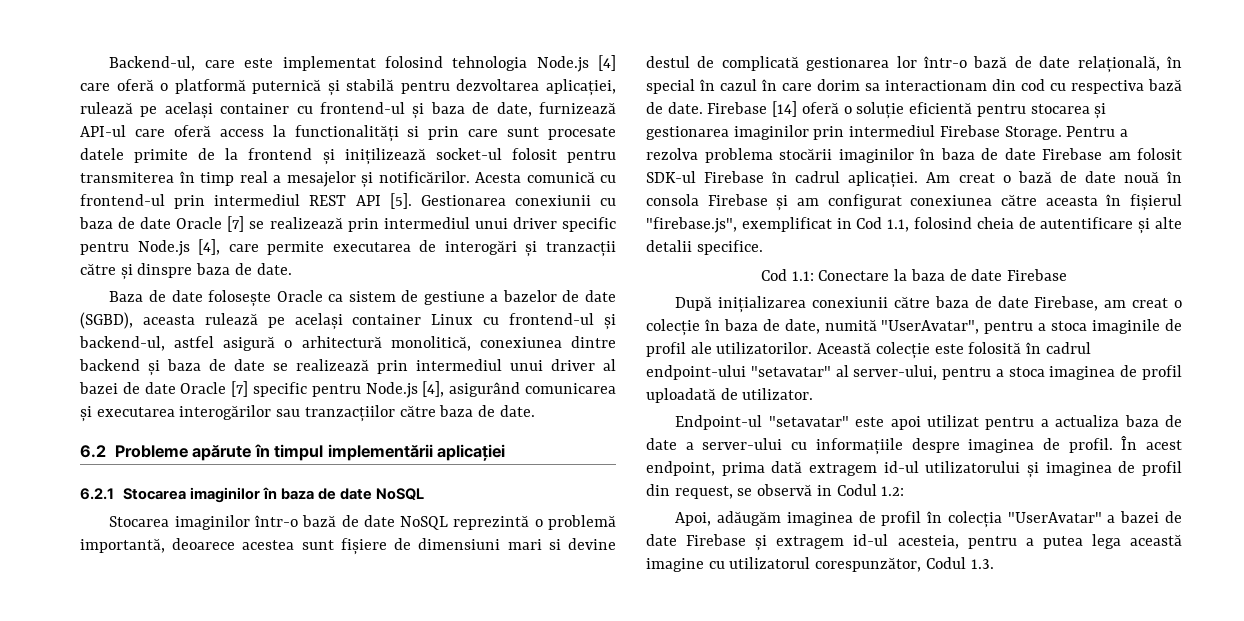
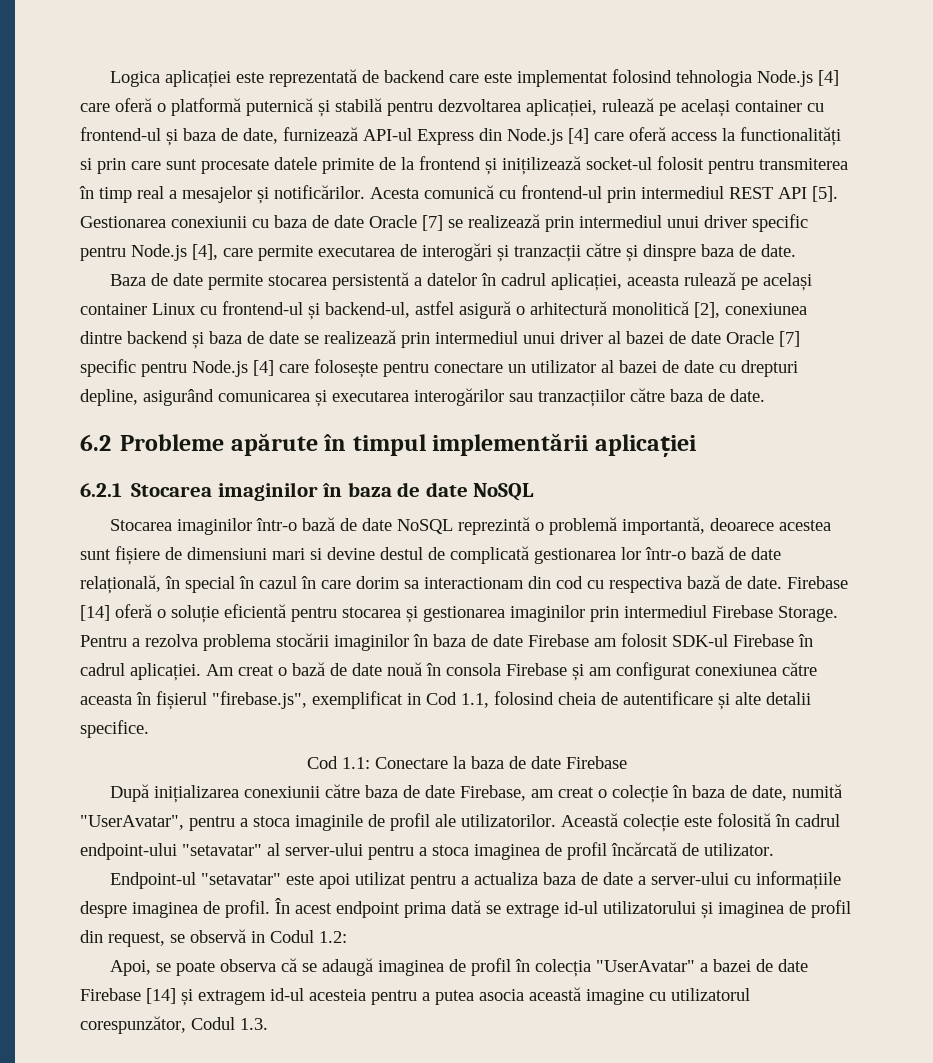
- Backend-ul, care este implementat folosind tehnologia Node.js [4] care oferă o platformă puternică și stabilă pentru dezvoltarea aplicației, rulează pe același container cu frontend-ul și baza de date, furnizează API-ul care oferă access la functionalități si prin care sunt procesate datele primite de la frontend și inițilizează socket-ul folosit pentru transmiterea în timp real a mesajelor și notificărilor.
+ Logica aplicației este reprezentată de backend care este implementat folosind tehnologia Node.js [4] care oferă o platformă puternică și stabilă pentru dezvoltarea aplicației, rulează pe același container cu frontend-ul și baza de date, furnizează API-ul Express din Node.js [4] care oferă access la functionalități si prin care sunt procesate datele primite de la frontend și inițilizează socket-ul folosit pentru transmiterea în timp real a mesajelor și notificărilor.
- Baza de date folosește Oracle ca sistem de gestiune a bazelor de date (SGBD), aceasta rulează pe același container Linux cu frontend-ul și backend-ul, astfel asigură o arhitectură monolitică, conexiunea dintre backend și baza de date se realizează prin intermediul unui driver al bazei de date Oracle [7] specific pentru Node.js [4], asigurând comunicarea și executarea interogărilor sau tranzacțiilor către baza de date.
+ Baza de date permite stocarea persistentă a datelor în cadrul aplicației, aceasta rulează pe același container Linux cu frontend-ul și backend-ul, astfel asigură o arhitectură monolitică [2], conexiunea dintre backend și baza de date se realizează prin intermediul unui driver al bazei de date Oracle [7] specific pentru Node.js [4] care folosește pentru conectare un utilizator al bazei de date cu drepturi depline, asigurând comunicarea și executarea interogărilor sau tranzacțiilor către baza de date.
- Această colecție este folosită în cadrul endpoint-ului "setavatar" al server-ului, pentru a stoca imaginea de profil uploadată de utilizator.
+ Această colecție este folosită în cadrul endpoint-ului "setavatar" al server-ului pentru a stoca imaginea de profil încărcată de utilizator.
- În acest endpoint, prima dată extragem id-ul utilizatorului și imaginea de profil din request, se observă in Codul 1.2:
+ În acest endpoint prima dată se extrage id-ul utilizatorului și imaginea de profil din request, se observă in Codul 1.2:
- Apoi, adăugăm imaginea de profil în colecția "UserAvatar" a bazei de date Firebase și extragem id-ul acesteia, pentru a putea lega această imagine cu utilizatorul corespunzător, Codul 1.3.
+ Apoi, se poate observa că se adaugă imaginea de profil în colecția "UserAvatar" a bazei de date Firebase [14] și extragem id-ul acesteia pentru a putea asocia această imagine cu utilizatorul corespunzător, Codul 1.3.

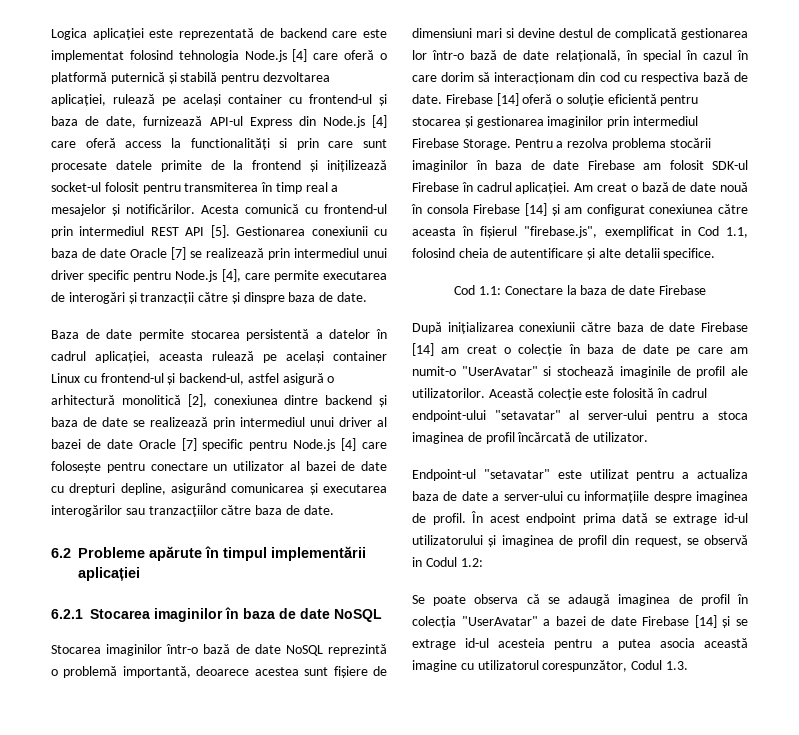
- Stocarea imaginilor într-o bază de date NoSQL reprezintă o problemă importantă, deoarece acestea sunt fișiere de dimensiuni mari si devine destul de complicată gestionarea lor într-o bază de date relațională, în special în cazul în care dorim sa interactionam din cod cu respectiva bază de date.
+ Stocarea imaginilor într-o bază de date NoSQL reprezintă o problemă importantă, deoarece acestea sunt fișiere de dimensiuni mari si devine destul de complicată gestionarea lor într-o bază de date relațională, în special în cazul în care dorim să interacționam din cod cu respectiva bază de date.
- Am creat o bază de date nouă în consola Firebase și am configurat conexiunea către aceasta în fișierul "firebase.js", exemplificat in Cod 1.1, folosind cheia de autentificare și alte detalii specifice.
+ Am creat o bază de date nouă în consola Firebase [14] și am configurat conexiunea către aceasta în fișierul "firebase.js", exemplificat in Cod 1.1, folosind cheia de autentificare și alte detalii specifice.
- După inițializarea conexiunii către baza de date Firebase, am creat o colecție în baza de date, numită "UserAvatar", pentru a stoca imaginile de profil ale utilizatorilor.
+ După inițializarea conexiunii către baza de date Firebase [14] am creat o colecție în baza de date pe care am numit-o "UserAvatar" si stochează imaginile de profil ale utilizatorilor.
- Endpoint-ul "setavatar" este apoi utilizat pentru a actualiza baza de date a server-ului cu informațiile despre imaginea de profil.
+ Endpoint-ul "setavatar" este utilizat pentru a actualiza baza de date a server-ului cu informațiile despre imaginea de profil.
- Apoi, se poate observa că se adaugă imaginea de profil în colecția "UserAvatar" a bazei de date Firebase [14] și extragem id-ul acesteia pentru a putea asocia această imagine cu utilizatorul corespunzător, Codul 1.3.
+ Se poate observa că se adaugă imaginea de profil în colecția "UserAvatar" a bazei de date Firebase [14] și se extrage id-ul acesteia pentru a putea asocia această imagine cu utilizatorul corespunzător, Codul 1.3.

